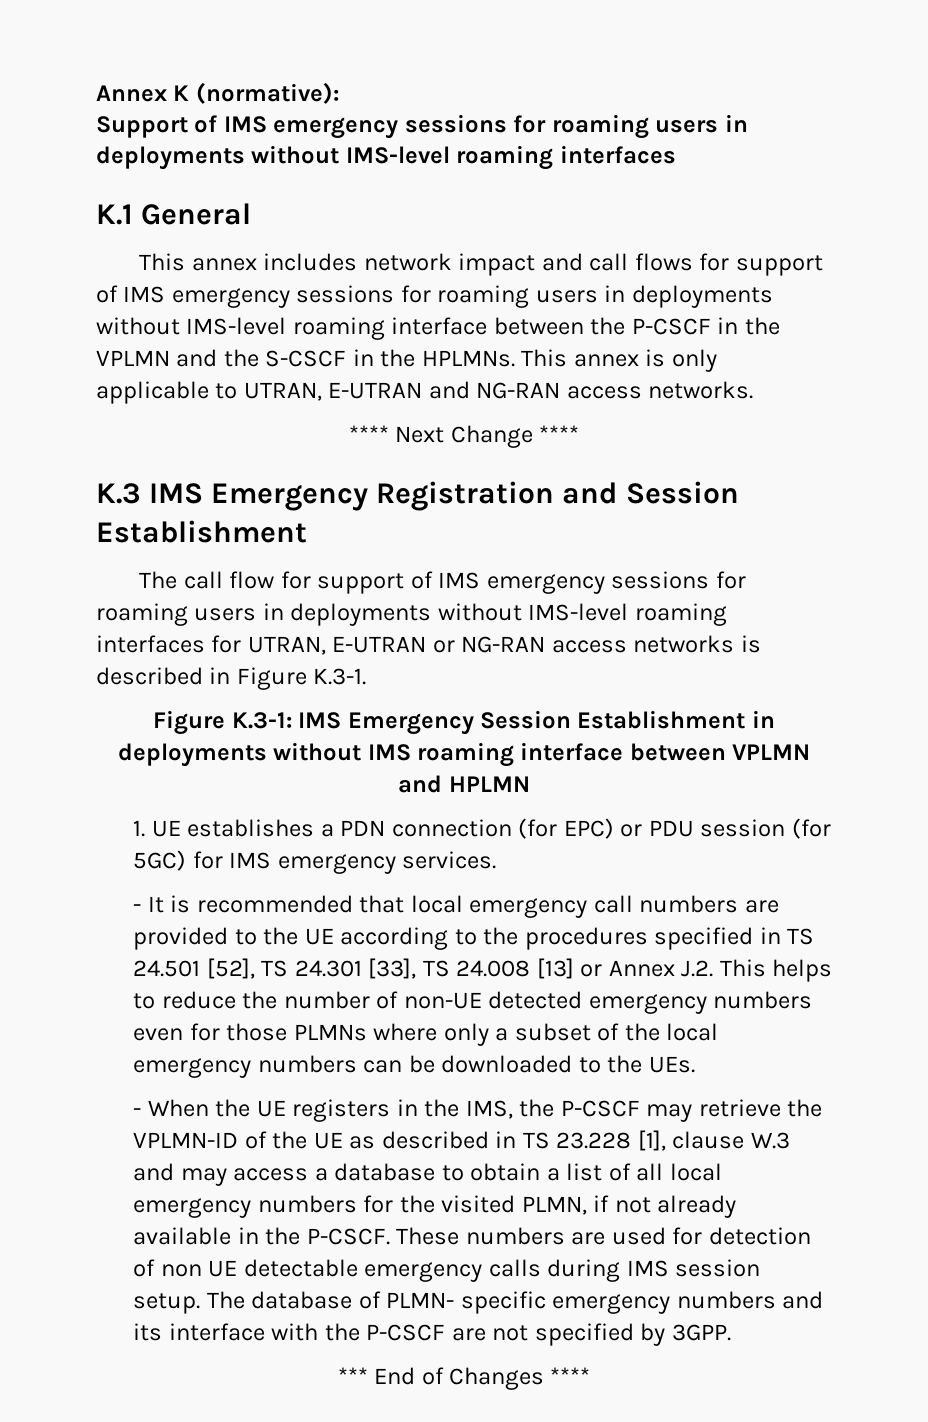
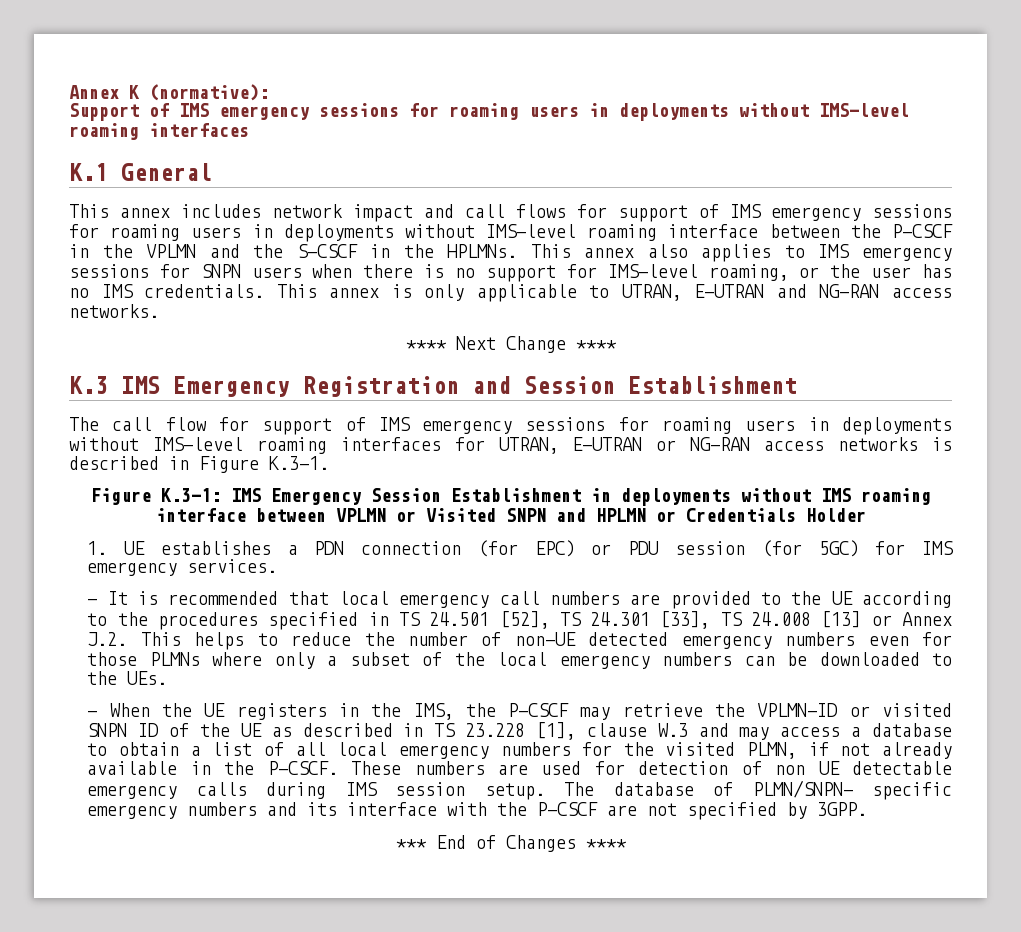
- This annex is only applicable to UTRAN, E-UTRAN and NG-RAN access networks.
+ This annex also applies to IMS emergency sessions for SNPN users when there is no support for IMS-level roaming, or the user has no IMS credentials. This annex is only applicable to UTRAN, E-UTRAN and NG-RAN access networks.
- Figure K.3-1: IMS Emergency Session Establishment in deployments without IMS roaming interface between VPLMN and HPLMN
+ Figure K.3-1: IMS Emergency Session Establishment in deployments without IMS roaming interface between VPLMN or Visited SNPN and HPLMN or Credentials Holder
- - When the UE registers in the IMS, the P-CSCF may retrieve the VPLMN-ID of the UE as described in TS 23.228 [1], clause W.3 and may access a database to obtain a list of all local emergency numbers for the visited PLMN, if not already available in the P-CSCF.
+ - When the UE registers in the IMS, the P-CSCF may retrieve the VPLMN-ID or visited SNPN ID of the UE as described in TS 23.228 [1], clause W.3 and may access a database to obtain a list of all local emergency numbers for the visited PLMN, if not already available in the P-CSCF.
- The database of PLMN- specific emergency numbers and its interface with the P-CSCF are not specified by 3GPP.
+ The database of PLMN/SNPN- specific emergency numbers and its interface with the P-CSCF are not specified by 3GPP.

